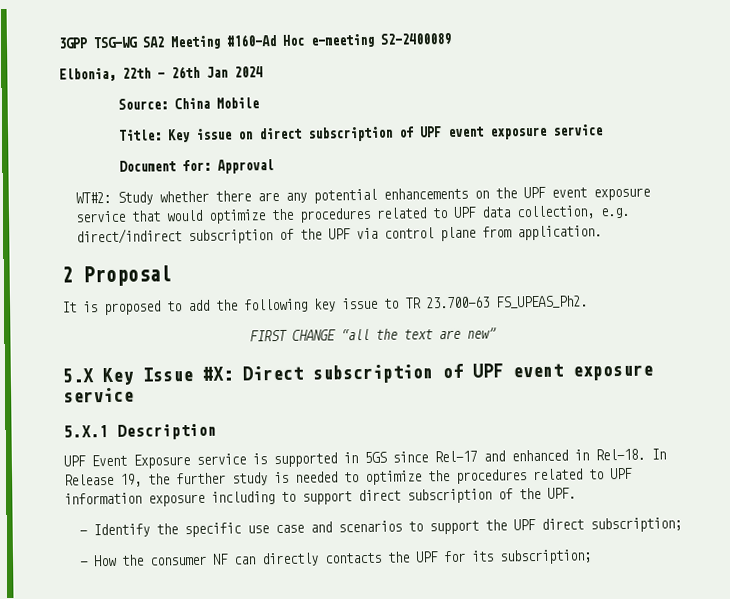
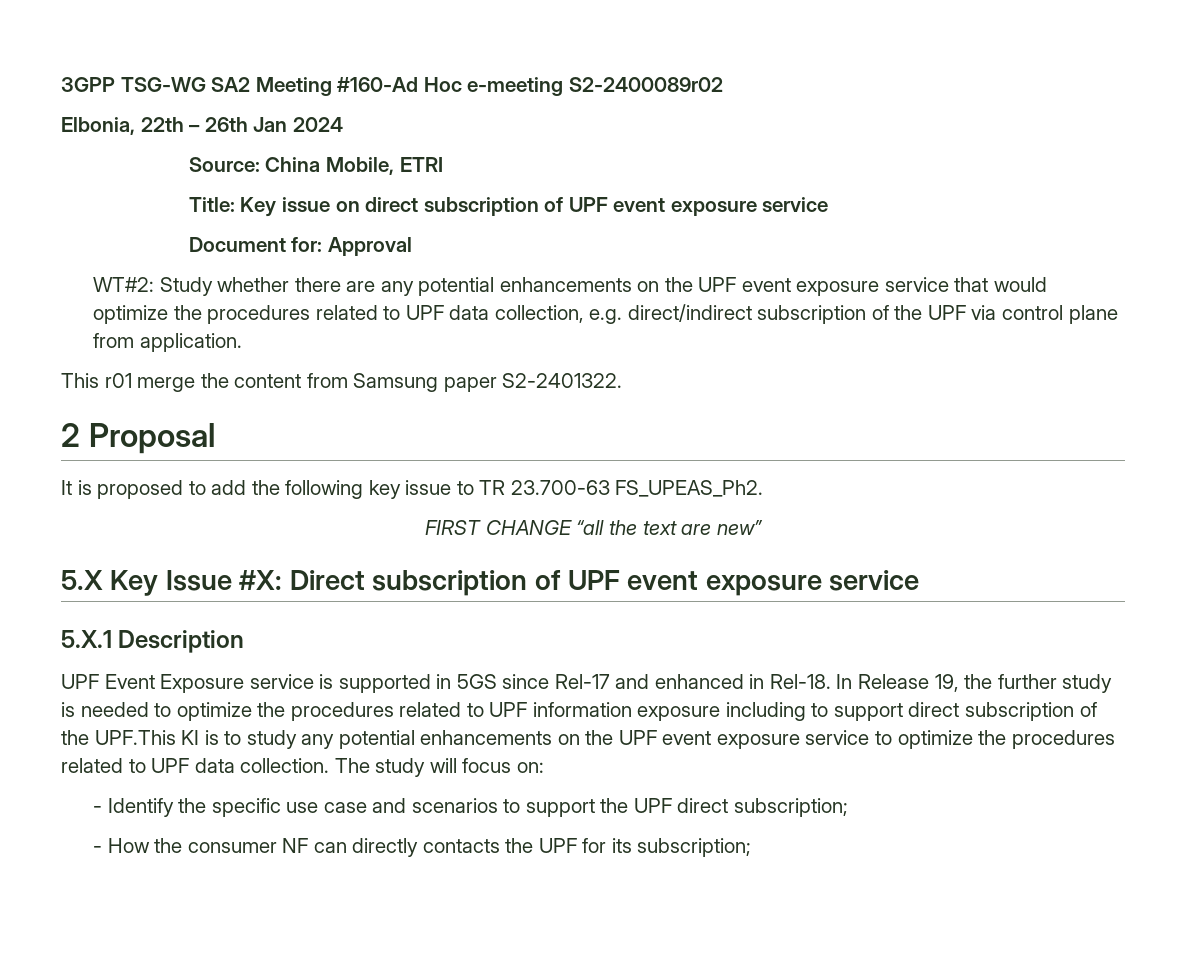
- 3GPP TSG-WG SA2 Meeting #160-Ad Hoc e-meeting S2-2400089
+ 3GPP TSG-WG SA2 Meeting #160-Ad Hoc e-meeting S2-2400089r02
- Source: China Mobile
+ Source: China Mobile, ETRI
+ This r01 merge the content from Samsung paper S2-2401322.
- In Release 19, the further study is needed to optimize the procedures related to UPF information exposure including to support direct subscription of the UPF.
+ In Release 19, the further study is needed to optimize the procedures related to UPF information exposure including to support direct subscription of the UPF.This KI is to study any potential enhancements on the UPF event exposure service to optimize the procedures related to UPF data collection. The study will focus on:

